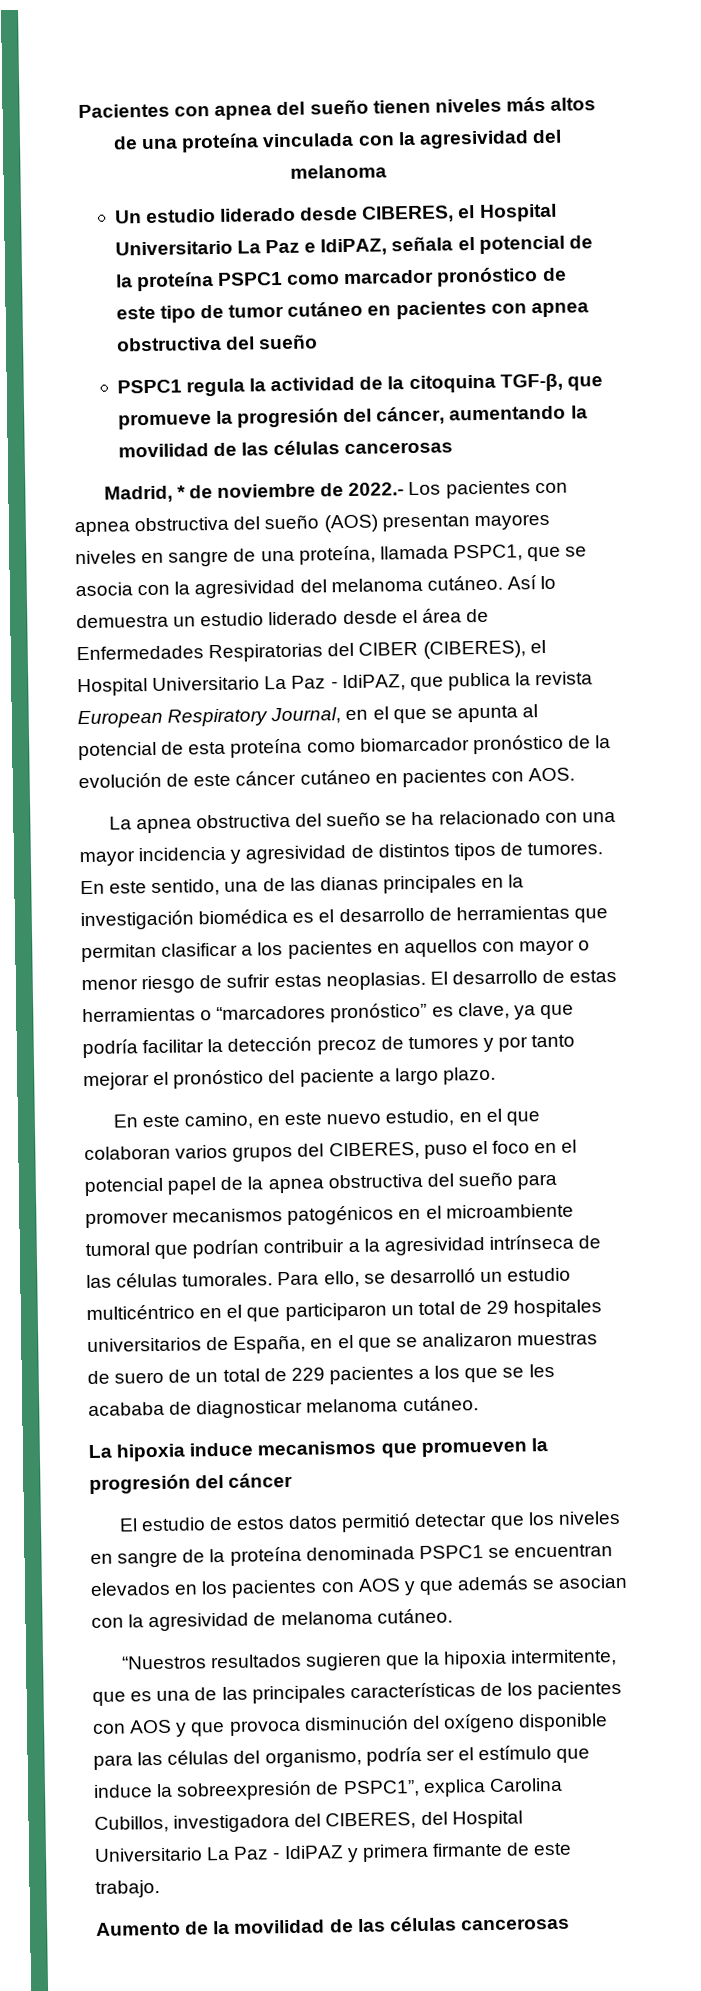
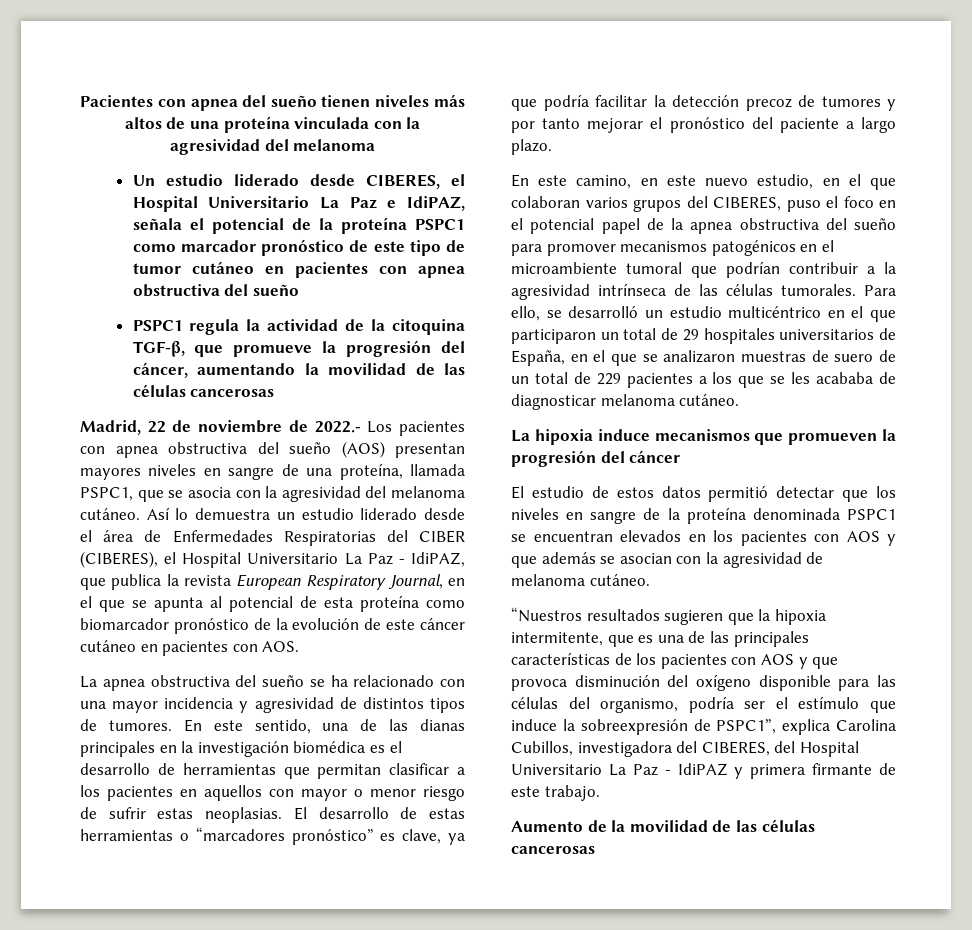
- Madrid, * de noviembre de 2022.- Los pacientes con apnea obstructiva del sueño (AOS) presentan mayores niveles en sangre de una proteína, llamada PSPC1, que se asocia con la agresividad del melanoma cutáneo.
+ Madrid, 22 de noviembre de 2022.- Los pacientes con apnea obstructiva del sueño (AOS) presentan mayores niveles en sangre de una proteína, llamada PSPC1, que se asocia con la agresividad del melanoma cutáneo.

